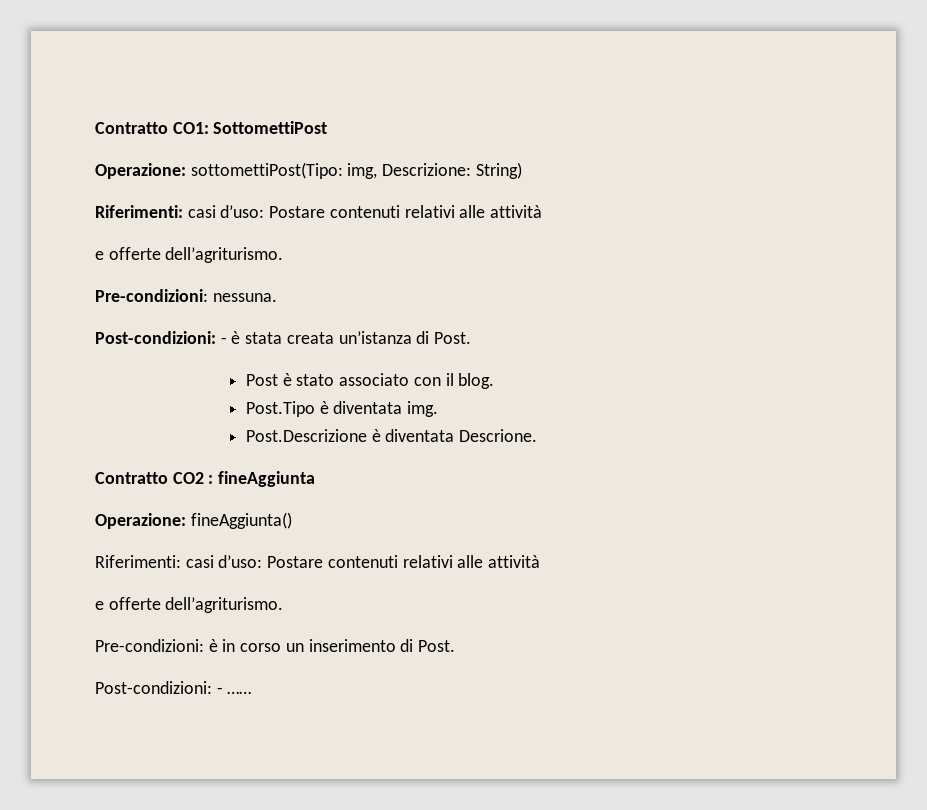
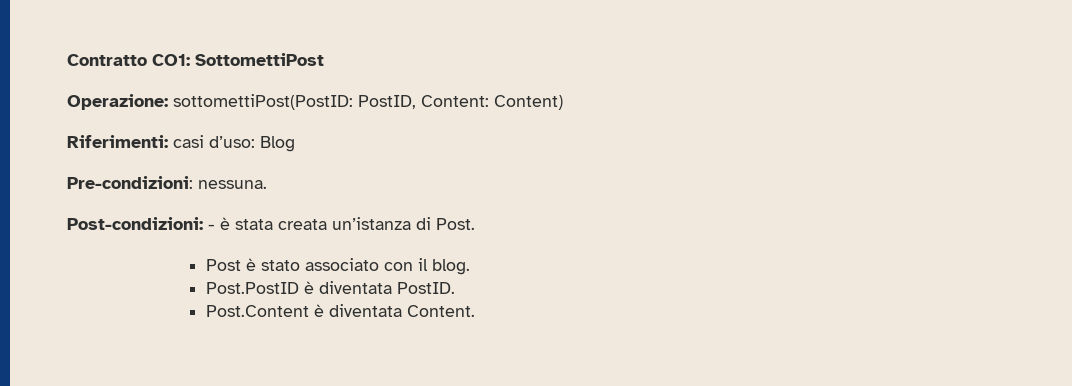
- Operazione: sottomettiPost(Tipo: img, Descrizione: String)
- Riferimenti: casi d’uso: Postare contenuti relativi alle attività
- e offerte dell’agriturismo.
+ Operazione: sottomettiPost(PostID: PostID, Content: Content)
+ Riferimenti: casi d’uso: Blog
- Post.Tipo è diventata img.
- Post.Descrizione è diventata Descrione.
- Contratto CO2 : fineAggiunta
- Operazione: fineAggiunta()
- Riferimenti: casi d’uso: Postare contenuti relativi alle attività
- e offerte dell’agriturismo.
- Pre-condizioni: è in corso un inserimento di Post.
- Post-condizioni: - ……
+ Post.PostID è diventata PostID.
+ Post.Content è diventata Content.

